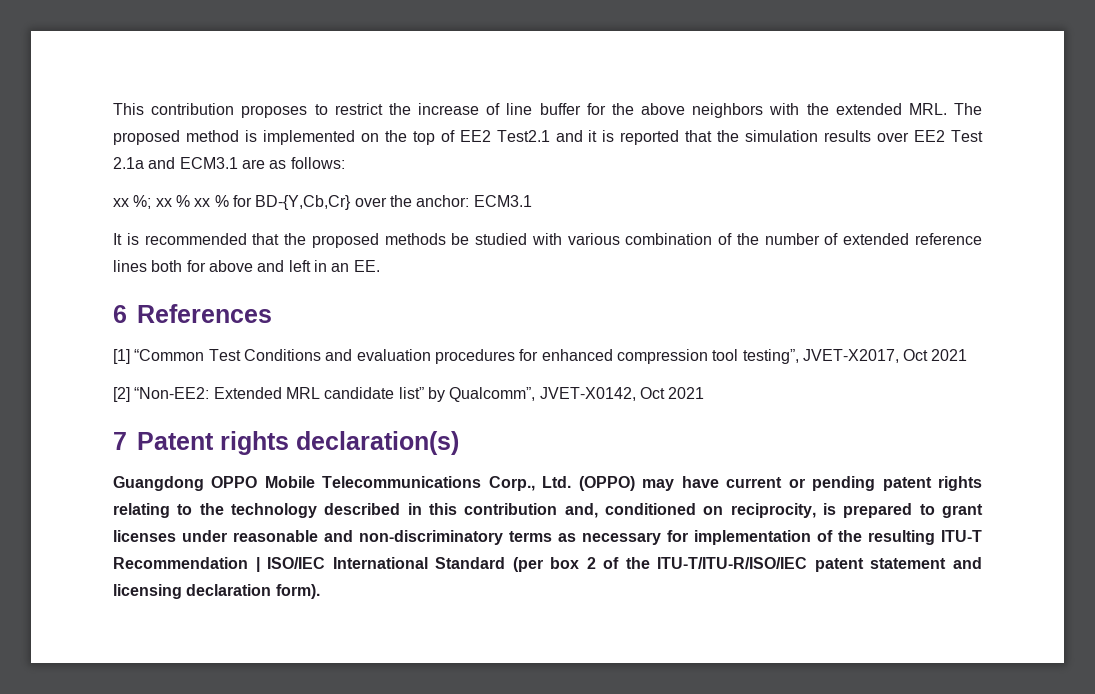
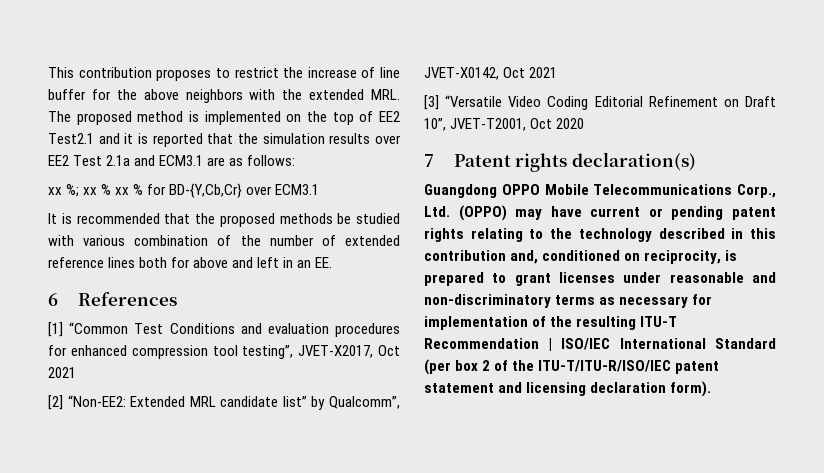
- xx %; xx % xx % for BD-{Y,Cb,Cr} over the anchor: ECM3.1
+ xx %; xx % xx % for BD-{Y,Cb,Cr} over ECM3.1
+ [3] “Versatile Video Coding Editorial Refinement on Draft 10”, JVET-T2001, Oct 2020

